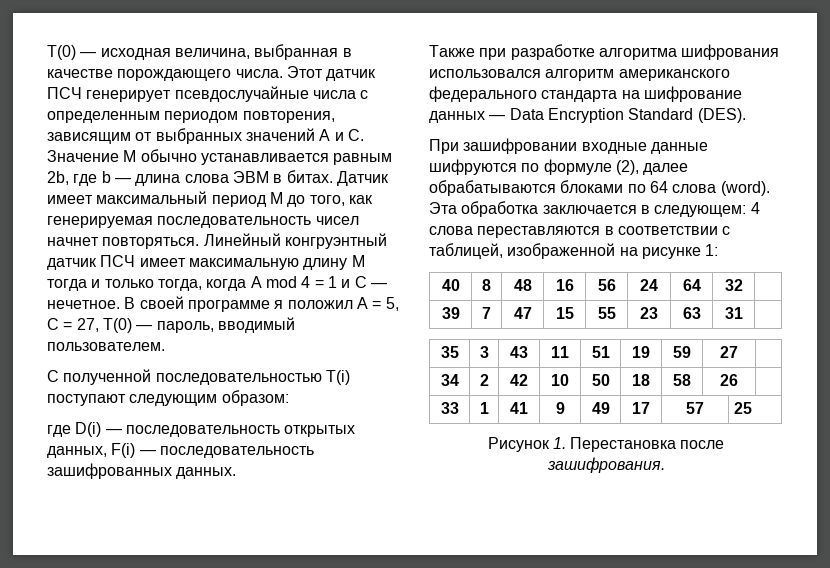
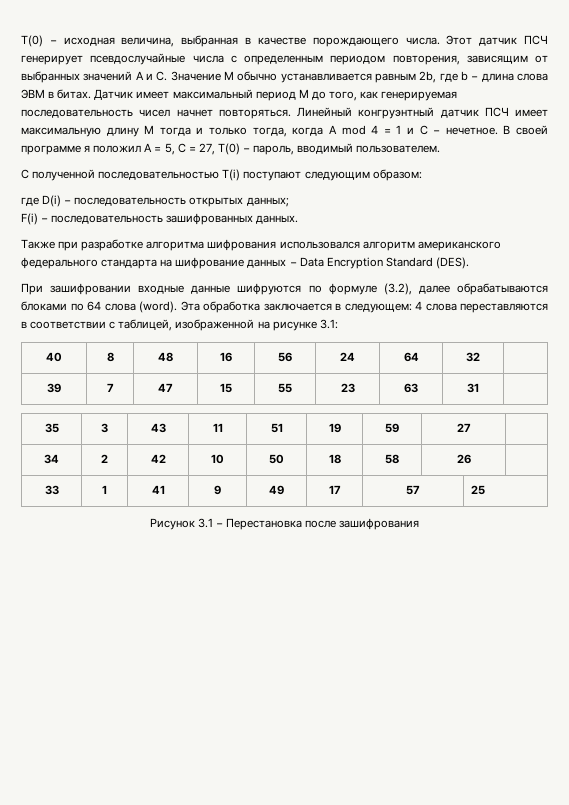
- T(0) — исходная величина, выбранная в качестве порождающего числа.
+ T(0) − исходная величина, выбранная в качестве порождающего числа.
- Этот датчик ПСЧ генерирует псевдослучайные числа с определенным периодом повторения, зависящим от выбранных значений A и C. Значение М обычно устанавливается равным 2b, где b — длина слова ЭВМ в битах.
+ Этот датчик ПСЧ генерирует псевдослучайные числа с определенным периодом повторения, зависящим от выбранных значений A и C. Значение М обычно устанавливается равным 2b, где b − длина слова ЭВМ в битах.
- Линейный конгруэнтный датчик ПСЧ имеет максимальную длину М тогда и только тогда, когда A mod 4 = 1 и С — нечетное.
+ Линейный конгруэнтный датчик ПСЧ имеет максимальную длину М тогда и только тогда, когда A mod 4 = 1 и С − нечетное.
- В своей программе я положил А = 5, С = 27, Т(0) — пароль, вводимый пользователем.
+ В своей программе я положил А = 5, С = 27, Т(0) − пароль, вводимый пользователем.
- где D(i) — последовательность открытых данных, F(i) — последовательность зашифрованных данных.
+ где D(i) − последовательность открытых данных;
+ F(i) − последовательность зашифрованных данных.
- Также при разработке алгоритма шифрования использовался алгоритм американского федерального стандарта на шифрование данных — Data Encryption Standard (DES).
+ Также при разработке алгоритма шифрования использовался алгоритм американского федерального стандарта на шифрование данных − Data Encryption Standard (DES).
- При зашифровании входные данные шифруются по формуле (2), далее обрабатываются блоками по 64 слова (word).
+ При зашифровании входные данные шифруются по формуле (3.2), далее обрабатываются блоками по 64 слова (word).
- Эта обработка заключается в следующем: 4 слова переставляются в соответствии с таблицей, изображенной на рисунке 1:
+ Эта обработка заключается в следующем: 4 слова переставляются в соответствии с таблицей, изображенной на рисунке 3.1:
- Рисунок 1. Перестановка после зашифрования.
+ Рисунок 3.1 − Перестановка после зашифрования

